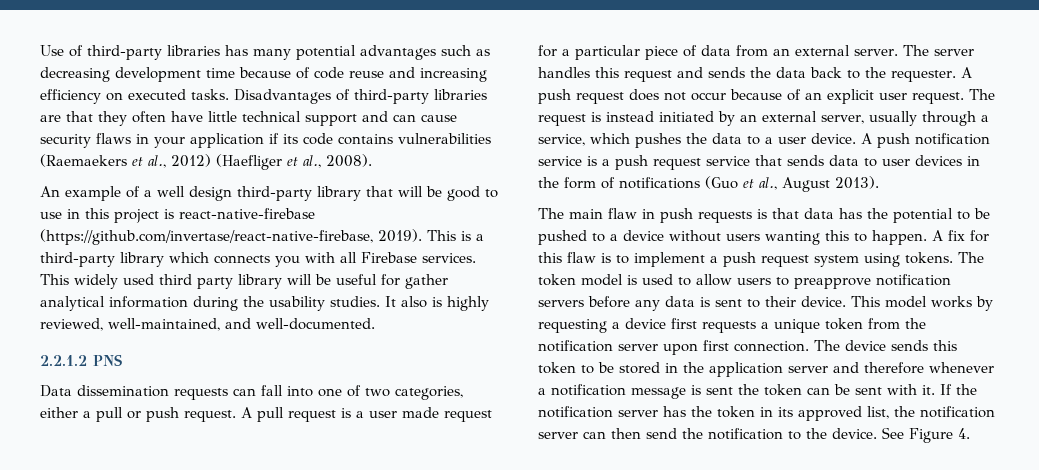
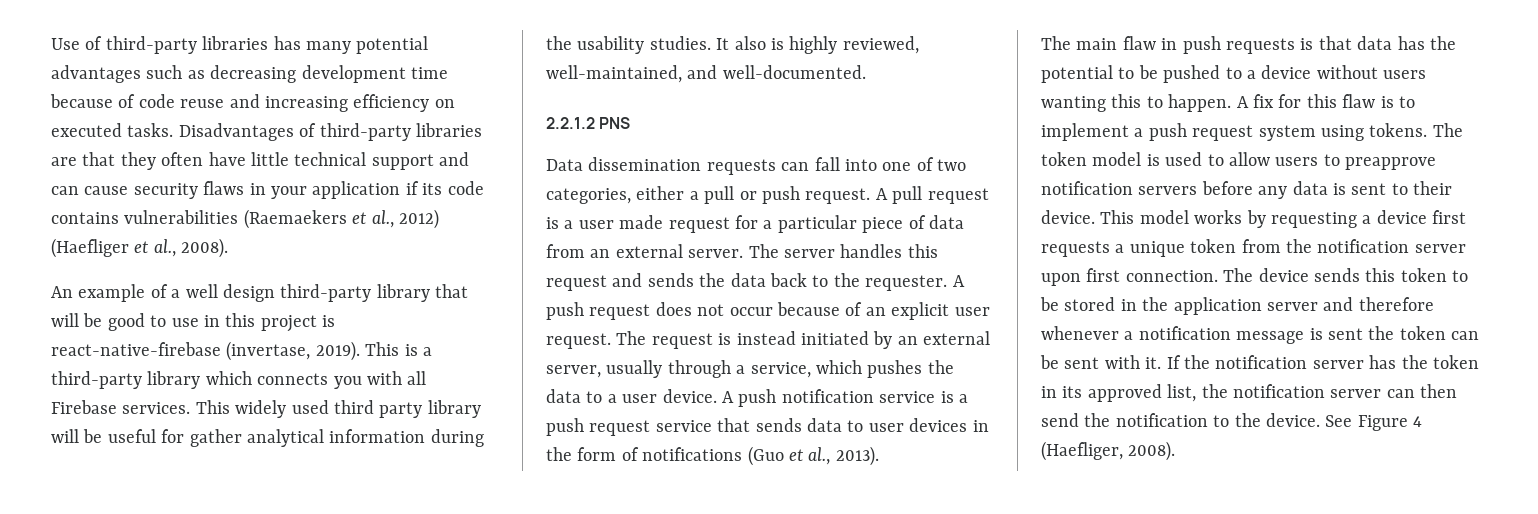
- An example of a well design third-party library that will be good to use in this project is react-native-firebase (https://github.com/invertase/react-native-firebase, 2019).
+ An example of a well design third-party library that will be good to use in this project is react-native-firebase (invertase, 2019).
- A push notification service is a push request service that sends data to user devices in the form of notifications (Guo et al., August 2013).
+ A push notification service is a push request service that sends data to user devices in the form of notifications (Guo et al., 2013).
- See Figure 4.
+ See Figure 4 (Haefliger, 2008).

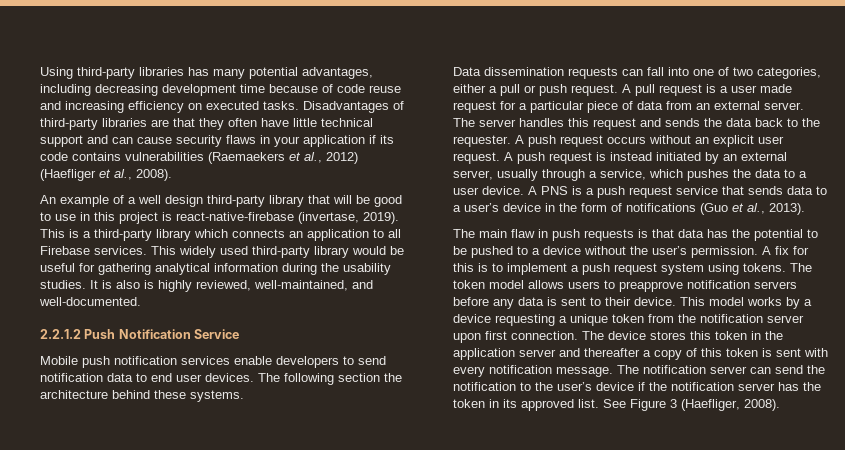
- Use of third-party libraries has many potential advantages such as decreasing development time because of code reuse and increasing efficiency on executed tasks.
+ Using third-party libraries has many potential advantages, including decreasing development time because of code reuse and increasing efficiency on executed tasks.
- This is a third-party library which connects you with all Firebase services.
+ This is a third-party library which connects an application to all Firebase services.
- This widely used third party library will be useful for gather analytical information during the usability studies.
+ This widely used third-party library would be useful for gathering analytical information during the usability studies.
- It also is highly reviewed, well-maintained, and well-documented.
+ It is also is highly reviewed, well-maintained, and well-documented.
- 2.2.1.2 PNS
+ 2.2.1.2 Push Notification Service
+ Mobile push notification services enable developers to send notification data to end user devices. The following section the architecture behind these systems.
- A push request does not occur because of an explicit user request.
+ A push request occurs without an explicit user request.
- The request is instead initiated by an external server, usually through a service, which pushes the data to a user device.
+ A push request is instead initiated by an external server, usually through a service, which pushes the data to a user device.
- A push notification service is a push request service that sends data to user devices in the form of notifications (Guo et al., 2013).
+ A PNS is a push request service that sends data to a user’s device in the form of notifications (Guo et al., 2013).
- The main flaw in push requests is that data has the potential to be pushed to a device without users wanting this to happen.
+ The main flaw in push requests is that data has the potential to be pushed to a device without the user’s permission.
- A fix for this flaw is to implement a push request system using tokens.
+ A fix for this is to implement a push request system using tokens.
- The token model is used to allow users to preapprove notification servers before any data is sent to their device.
+ The token model allows users to preapprove notification servers before any data is sent to their device.
- This model works by requesting a device first requests a unique token from the notification server upon first connection.
+ This model works by a device requesting a unique token from the notification server upon first connection.
- The device sends this token to be stored in the application server and therefore whenever a notification message is sent the token can be sent with it. If the notification server has the token in its approved list, the notification server can then send the notification to the device.
+ The device stores this token in the application server and thereafter a copy of this token is sent with every notification message. The notification server can send the notification to the user’s device if the notification server has the token in its approved list.
- See Figure 4 (Haefliger, 2008).
+ See Figure 3 (Haefliger, 2008).

